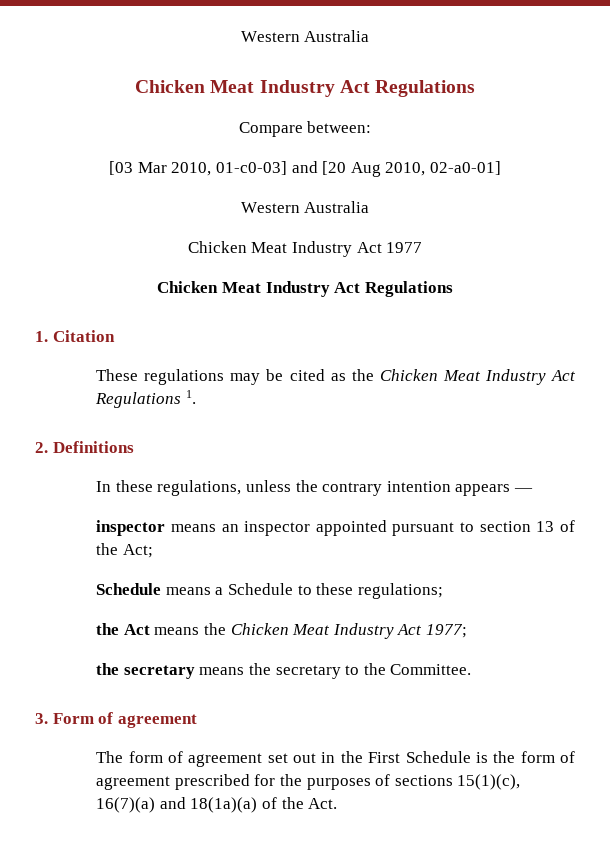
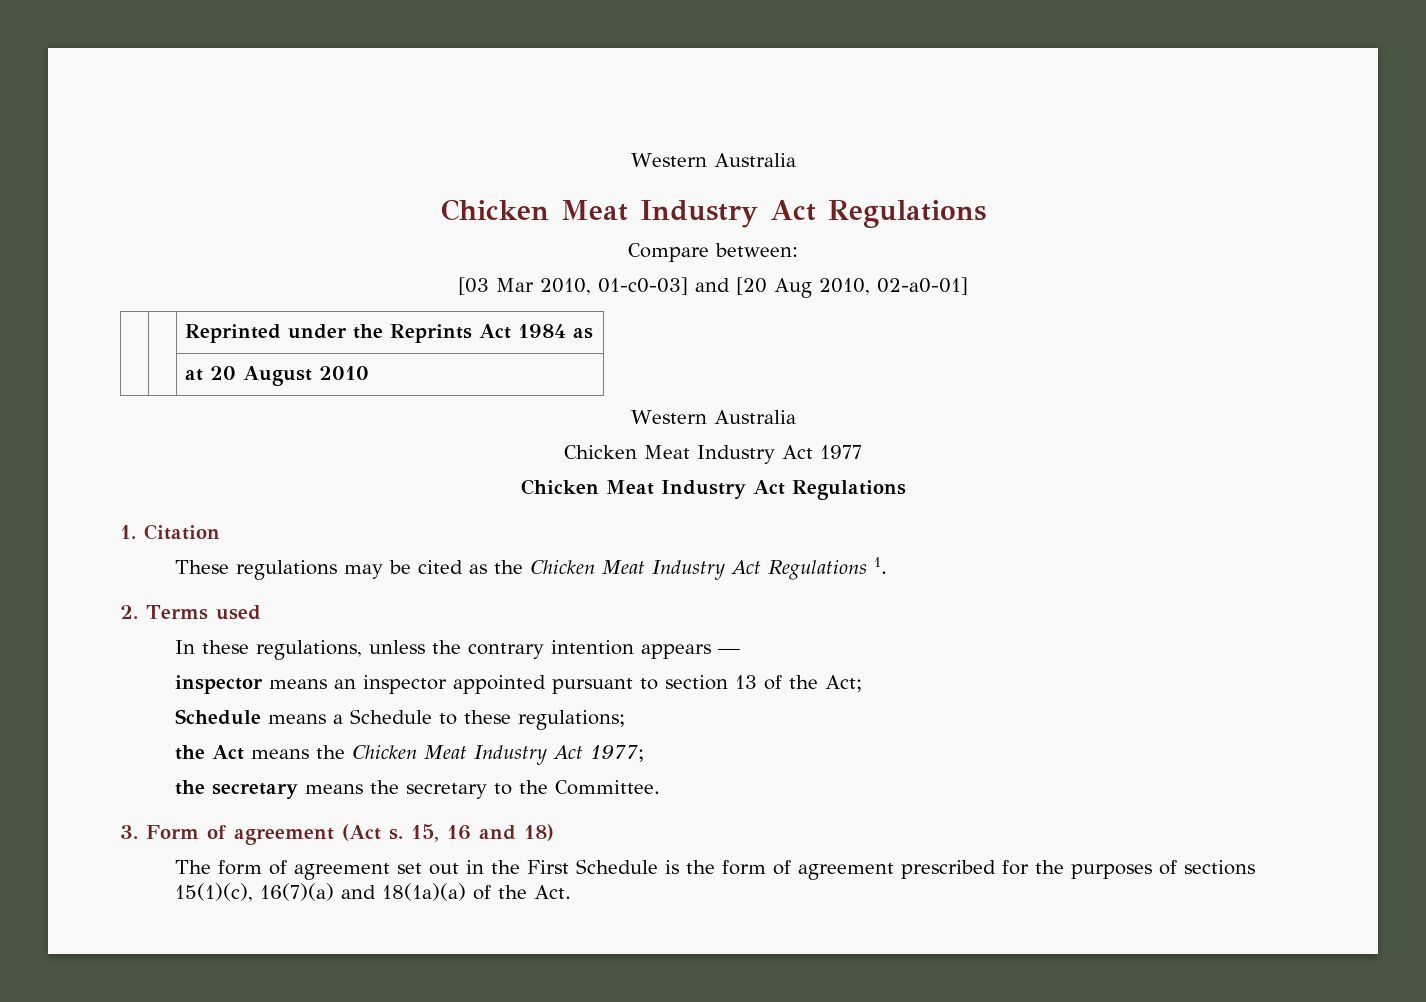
+ | | Reprinted under the Reprints Act 1984 as
+ | | at 20 August 2010
- 2. Definitions
+ 2. Terms used
- 3. Form of agreement
+ 3. Form of agreement (Act s. 15, 16 and 18)

